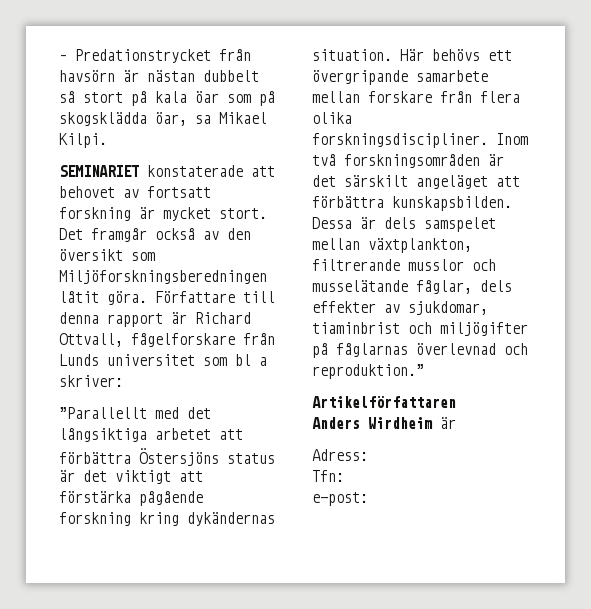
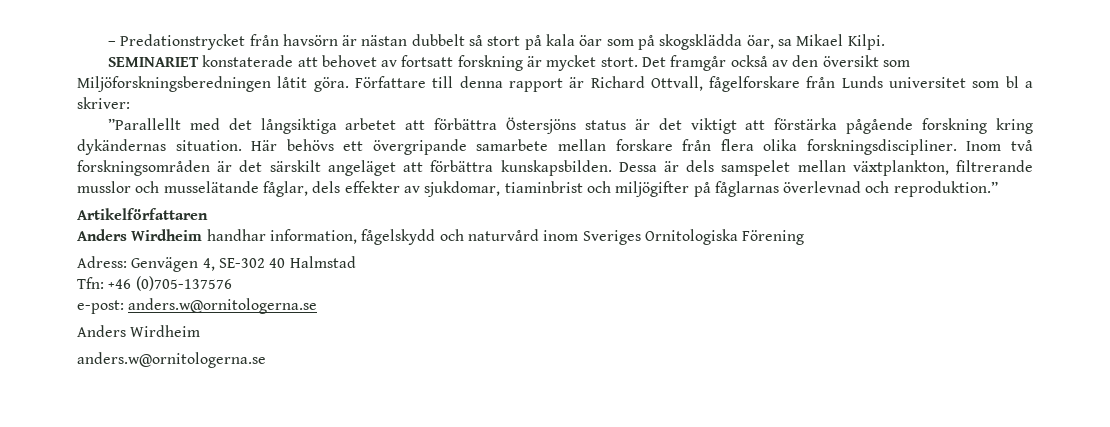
- Anders Wirdheim är
- Adress:
+ Anders Wirdheim handhar information, fågelskydd och naturvård inom Sveriges Ornitologiska Förening
+ Adress: Genvägen 4, SE-302 40 Halmstad
- Tfn:
+ Tfn: +46 (0)705-137576
- e-post:
+ e-post: anders.w@ornitologerna.se
+ Anders Wirdheim
+ anders.w@ornitologerna.se

